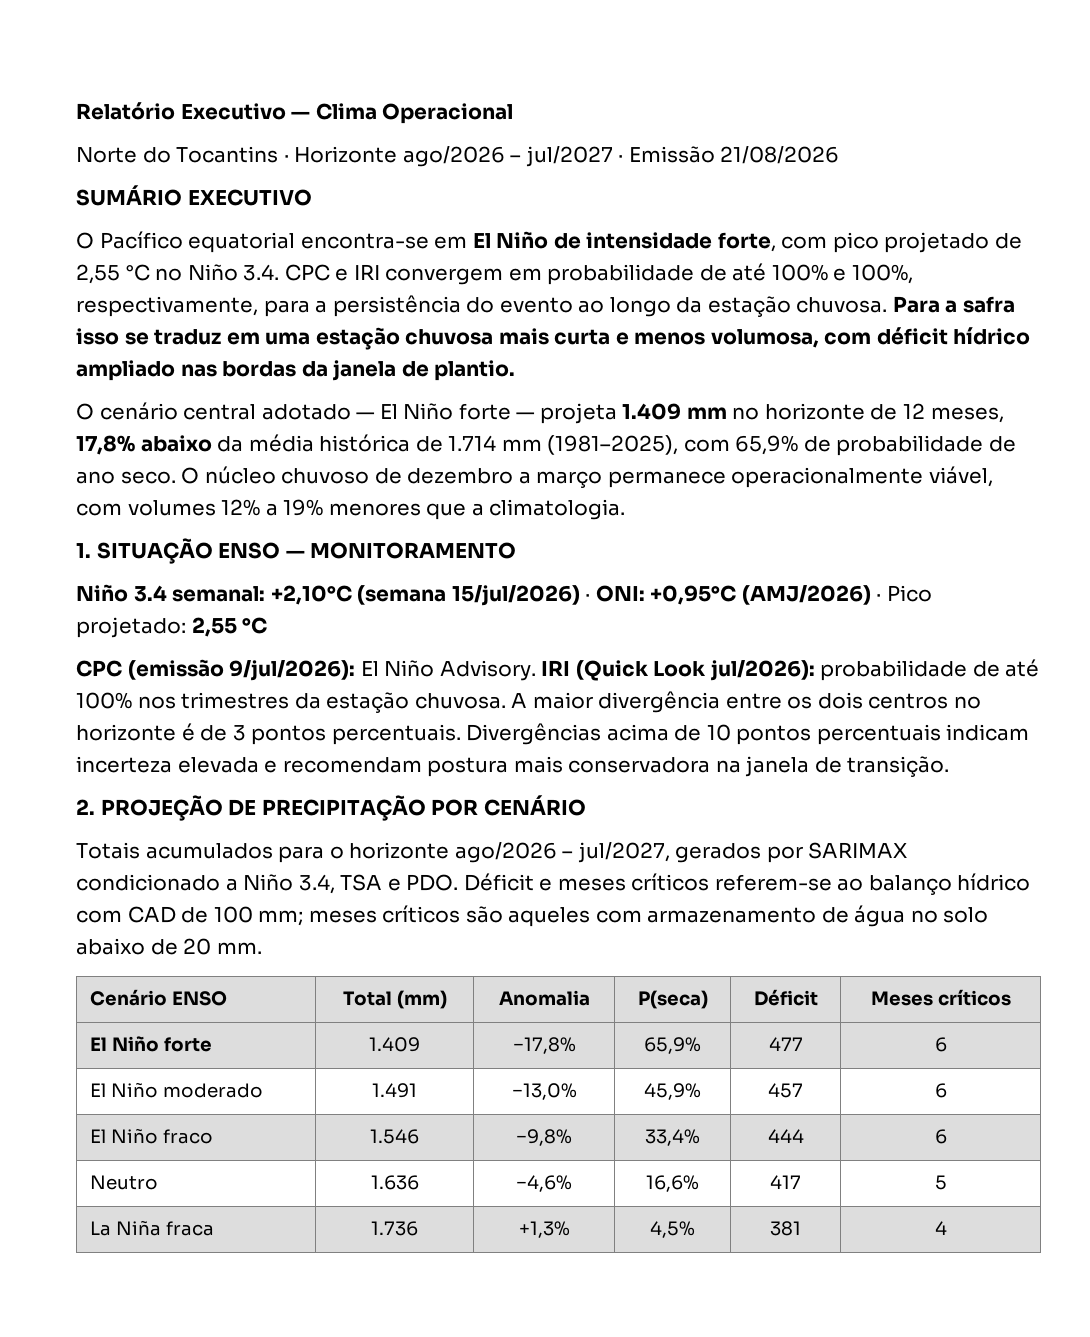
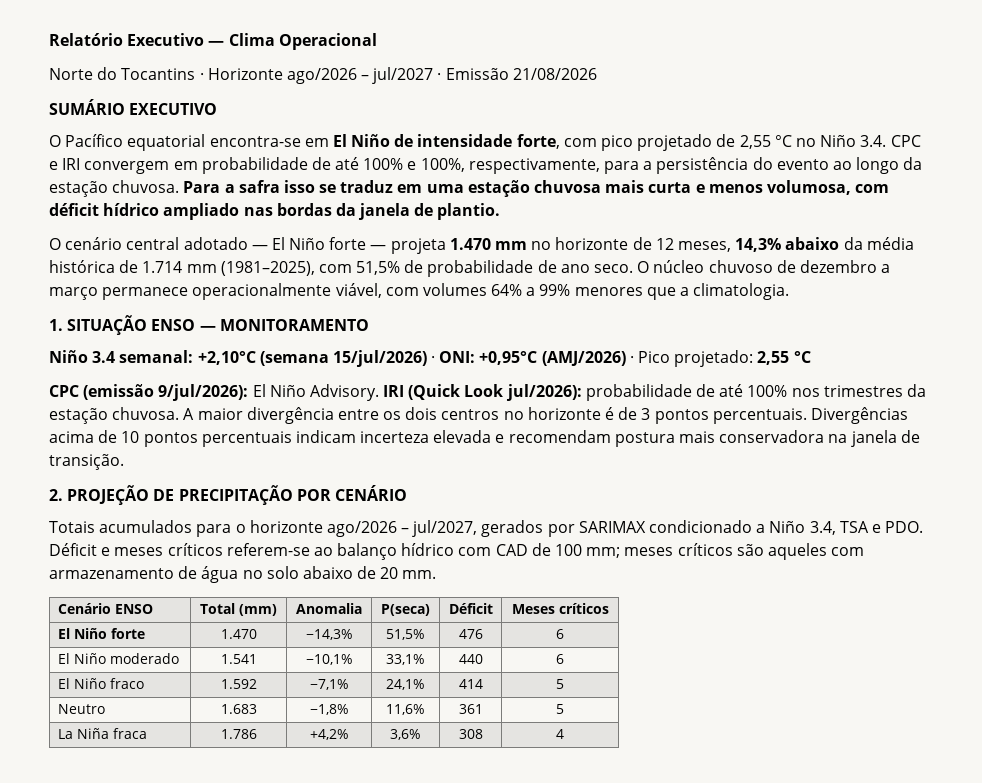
- O cenário central adotado — El Niño forte — projeta 1.409 mm no horizonte de 12 meses, 17,8% abaixo da média histórica de 1.714 mm (1981–2025), com 65,9% de probabilidade de ano seco.
+ O cenário central adotado — El Niño forte — projeta 1.470 mm no horizonte de 12 meses, 14,3% abaixo da média histórica de 1.714 mm (1981–2025), com 51,5% de probabilidade de ano seco.
- O núcleo chuvoso de dezembro a março permanece operacionalmente viável, com volumes 12% a 19% menores que a climatologia.
+ O núcleo chuvoso de dezembro a março permanece operacionalmente viável, com volumes 64% a 99% menores que a climatologia.
- El Niño forte | 1.409 | −17,8% | 65,9% | 477 | 6
+ El Niño forte | 1.470 | −14,3% | 51,5% | 476 | 6
- El Niño moderado | 1.491 | −13,0% | 45,9% | 457 | 6
+ El Niño moderado | 1.541 | −10,1% | 33,1% | 440 | 6
- El Niño fraco | 1.546 | −9,8% | 33,4% | 444 | 6
- Neutro | 1.636 | −4,6% | 16,6% | 417 | 5
+ El Niño fraco | 1.592 | −7,1% | 24,1% | 414 | 5
+ Neutro | 1.683 | −1,8% | 11,6% | 361 | 5
- La Niña fraca | 1.736 | +1,3% | 4,5% | 381 | 4
+ La Niña fraca | 1.786 | +4,2% | 3,6% | 308 | 4

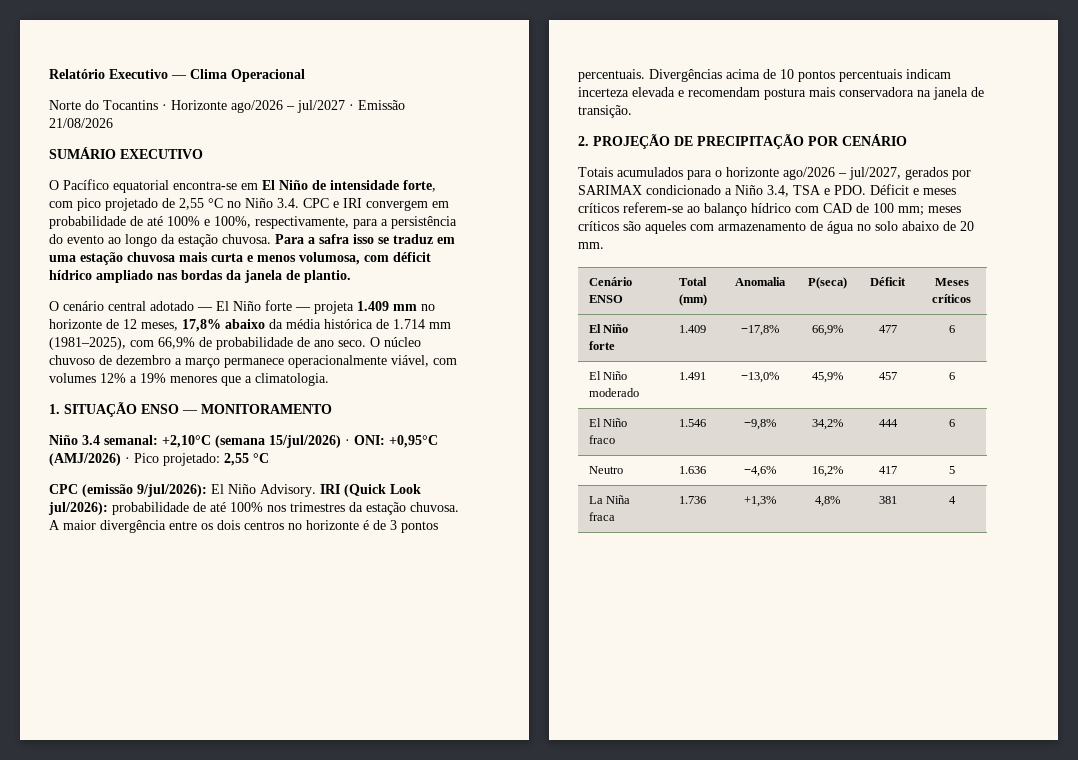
- O cenário central adotado — El Niño forte — projeta 1.470 mm no horizonte de 12 meses, 14,3% abaixo da média histórica de 1.714 mm (1981–2025), com 51,5% de probabilidade de ano seco.
+ O cenário central adotado — El Niño forte — projeta 1.409 mm no horizonte de 12 meses, 17,8% abaixo da média histórica de 1.714 mm (1981–2025), com 66,9% de probabilidade de ano seco.
- O núcleo chuvoso de dezembro a março permanece operacionalmente viável, com volumes 64% a 99% menores que a climatologia.
+ O núcleo chuvoso de dezembro a março permanece operacionalmente viável, com volumes 12% a 19% menores que a climatologia.
- El Niño forte | 1.470 | −14,3% | 51,5% | 476 | 6
+ El Niño forte | 1.409 | −17,8% | 66,9% | 477 | 6
- El Niño moderado | 1.541 | −10,1% | 33,1% | 440 | 6
+ El Niño moderado | 1.491 | −13,0% | 45,9% | 457 | 6
- El Niño fraco | 1.592 | −7,1% | 24,1% | 414 | 5
- Neutro | 1.683 | −1,8% | 11,6% | 361 | 5
+ El Niño fraco | 1.546 | −9,8% | 34,2% | 444 | 6
+ Neutro | 1.636 | −4,6% | 16,2% | 417 | 5
- La Niña fraca | 1.786 | +4,2% | 3,6% | 308 | 4
+ La Niña fraca | 1.736 | +1,3% | 4,8% | 381 | 4

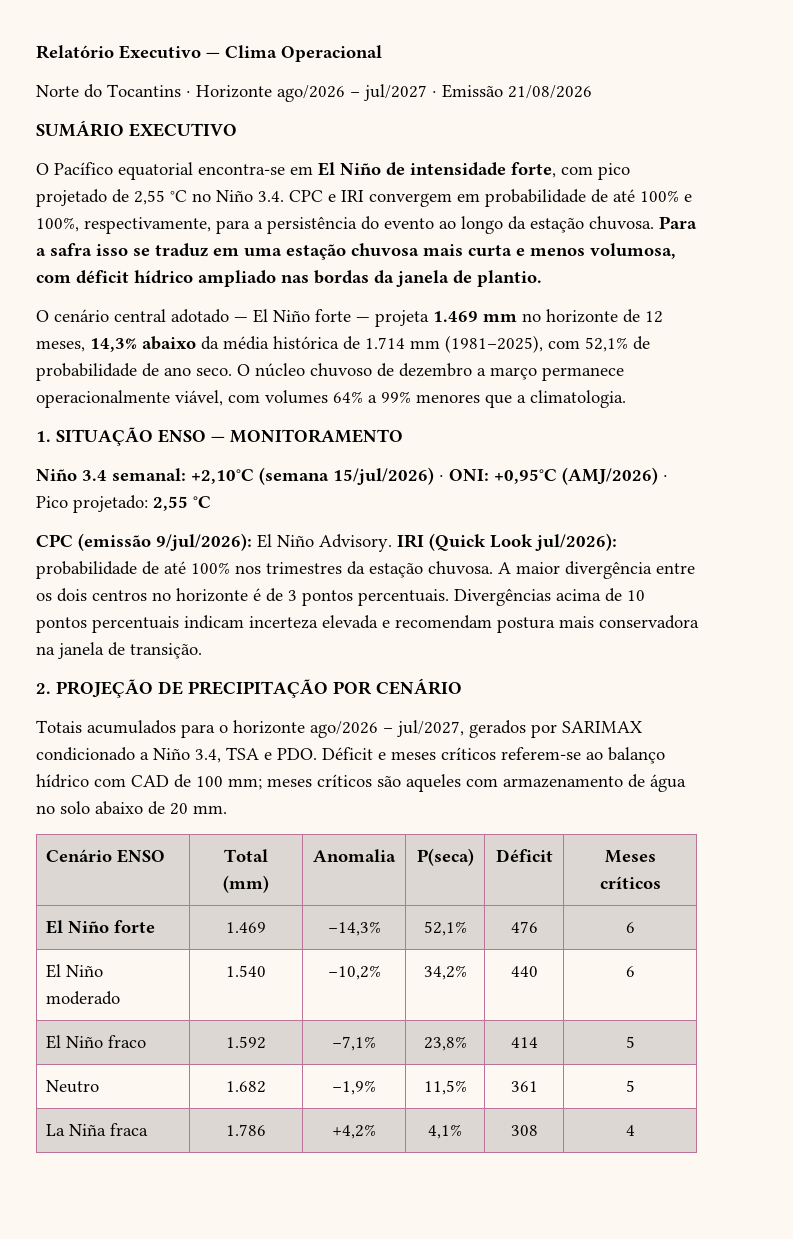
- O cenário central adotado — El Niño forte — projeta 1.409 mm no horizonte de 12 meses, 17,8% abaixo da média histórica de 1.714 mm (1981–2025), com 66,9% de probabilidade de ano seco.
+ O cenário central adotado — El Niño forte — projeta 1.469 mm no horizonte de 12 meses, 14,3% abaixo da média histórica de 1.714 mm (1981–2025), com 52,1% de probabilidade de ano seco.
- O núcleo chuvoso de dezembro a março permanece operacionalmente viável, com volumes 12% a 19% menores que a climatologia.
+ O núcleo chuvoso de dezembro a março permanece operacionalmente viável, com volumes 64% a 99% menores que a climatologia.
- El Niño forte | 1.409 | −17,8% | 66,9% | 477 | 6
+ El Niño forte | 1.469 | −14,3% | 52,1% | 476 | 6
- El Niño moderado | 1.491 | −13,0% | 45,9% | 457 | 6
+ El Niño moderado | 1.540 | −10,2% | 34,2% | 440 | 6
- El Niño fraco | 1.546 | −9,8% | 34,2% | 444 | 6
- Neutro | 1.636 | −4,6% | 16,2% | 417 | 5
+ El Niño fraco | 1.592 | −7,1% | 23,8% | 414 | 5
+ Neutro | 1.682 | −1,9% | 11,5% | 361 | 5
- La Niña fraca | 1.736 | +1,3% | 4,8% | 381 | 4
+ La Niña fraca | 1.786 | +4,2% | 4,1% | 308 | 4

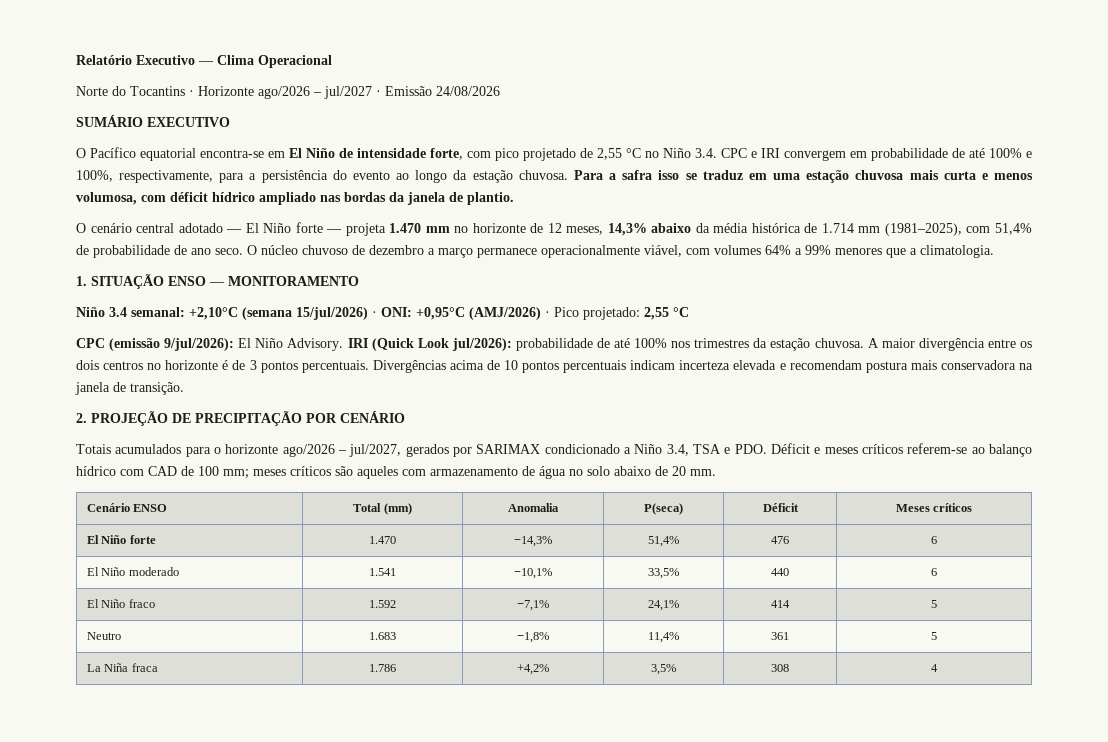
- Norte do Tocantins · Horizonte ago/2026 – jul/2027 · Emissão 21/08/2026
+ Norte do Tocantins · Horizonte ago/2026 – jul/2027 · Emissão 24/08/2026
- O cenário central adotado — El Niño forte — projeta 1.469 mm no horizonte de 12 meses, 14,3% abaixo da média histórica de 1.714 mm (1981–2025), com 52,1% de probabilidade de ano seco.
+ O cenário central adotado — El Niño forte — projeta 1.470 mm no horizonte de 12 meses, 14,3% abaixo da média histórica de 1.714 mm (1981–2025), com 51,4% de probabilidade de ano seco.
- El Niño forte | 1.469 | −14,3% | 52,1% | 476 | 6
+ El Niño forte | 1.470 | −14,3% | 51,4% | 476 | 6
- El Niño moderado | 1.540 | −10,2% | 34,2% | 440 | 6
+ El Niño moderado | 1.541 | −10,1% | 33,5% | 440 | 6
- El Niño fraco | 1.592 | −7,1% | 23,8% | 414 | 5
+ El Niño fraco | 1.592 | −7,1% | 24,1% | 414 | 5
- Neutro | 1.682 | −1,9% | 11,5% | 361 | 5
+ Neutro | 1.683 | −1,8% | 11,4% | 361 | 5
- La Niña fraca | 1.786 | +4,2% | 4,1% | 308 | 4
+ La Niña fraca | 1.786 | +4,2% | 3,5% | 308 | 4

